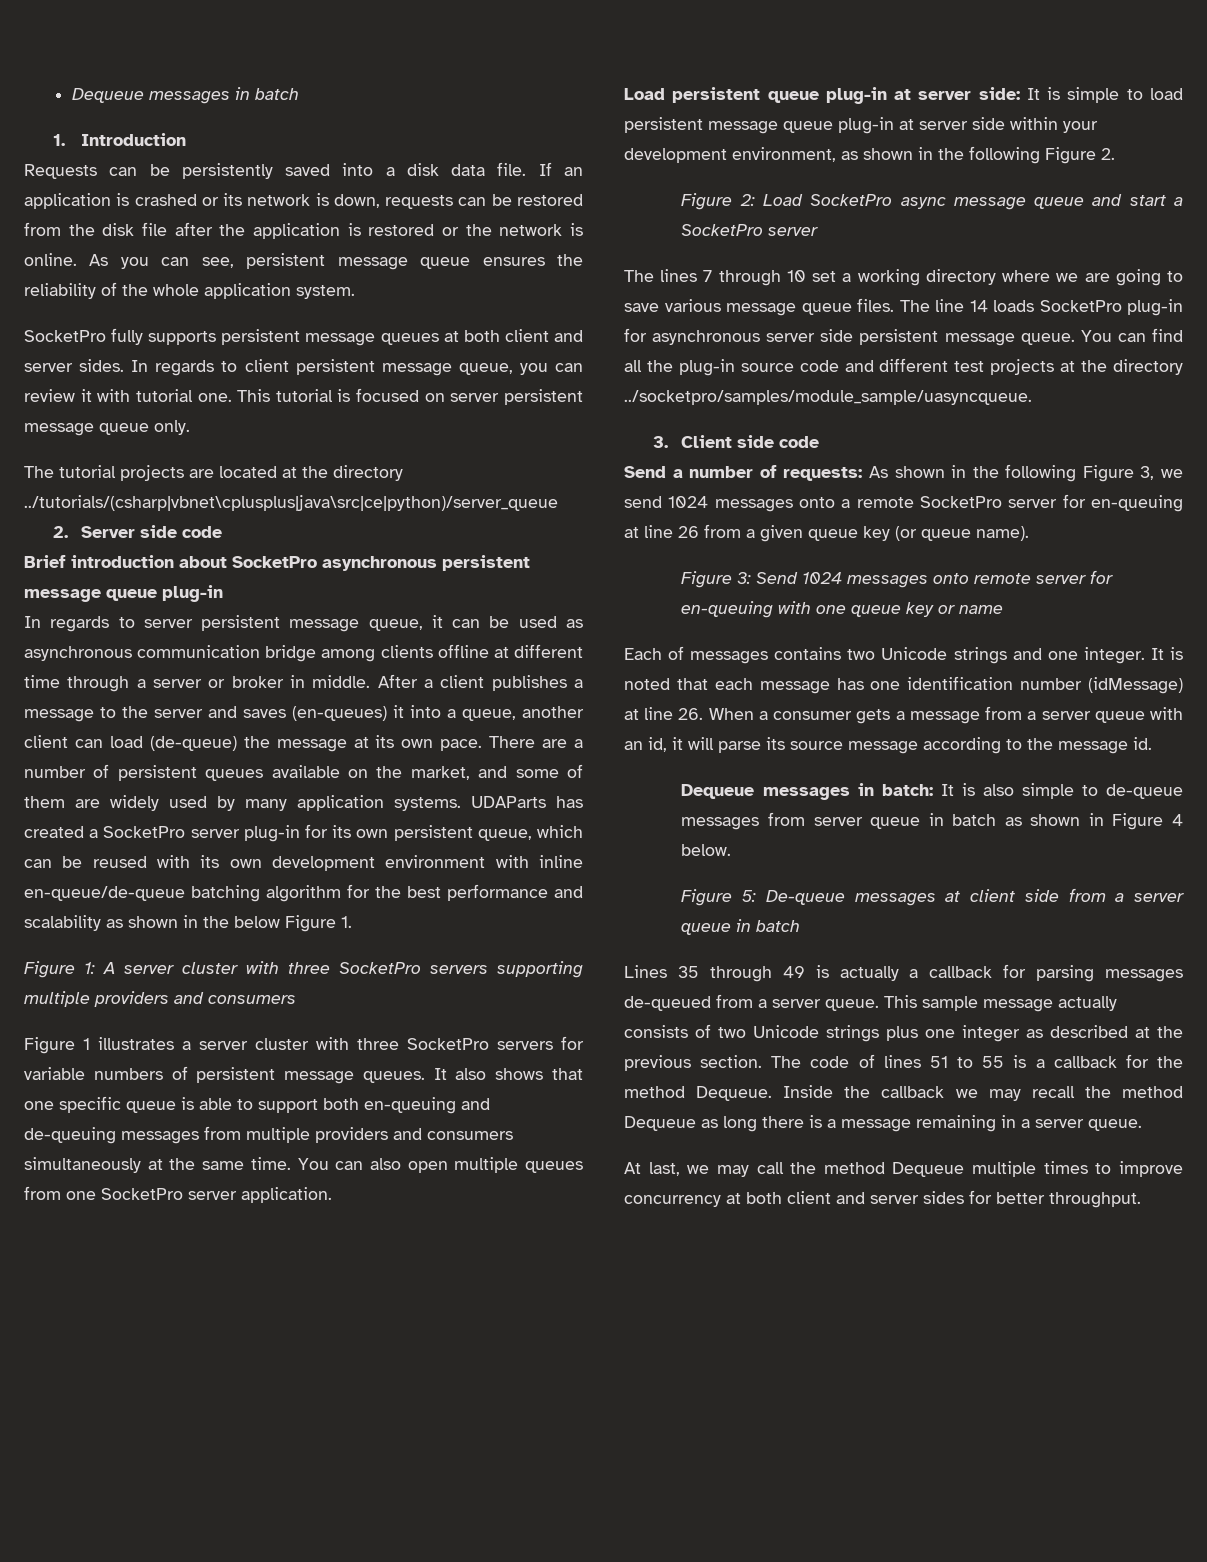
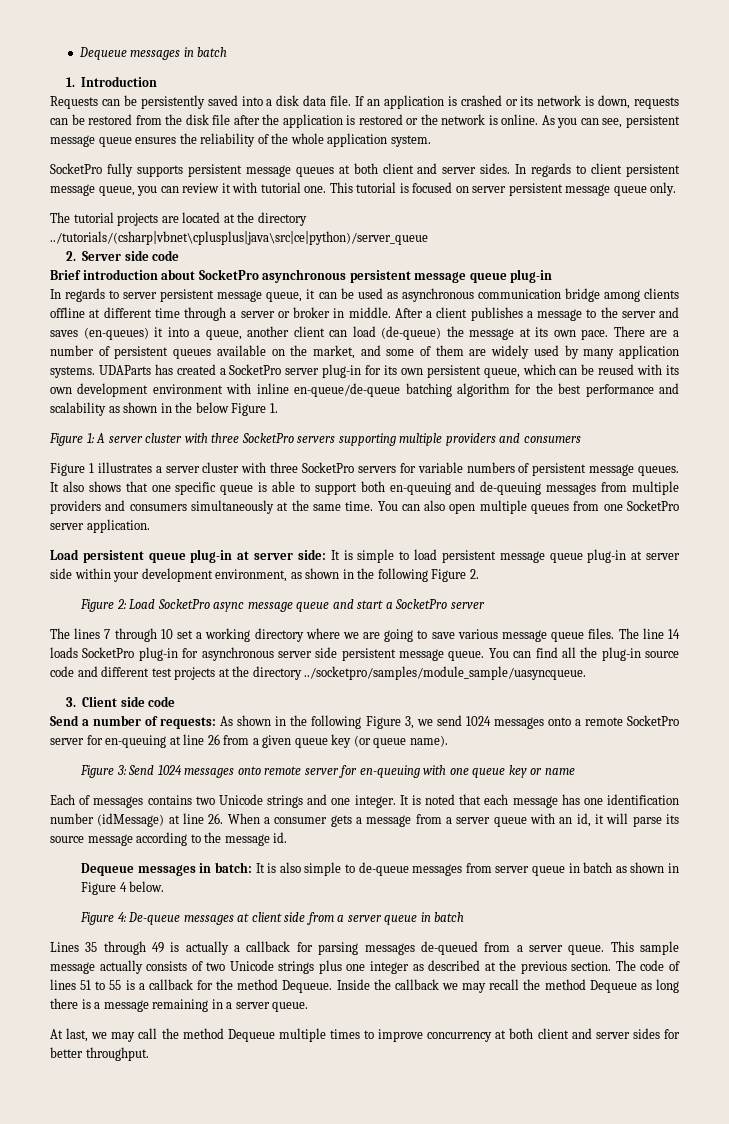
- Figure 5: De-queue messages at client side from a server queue in batch
+ Figure 4: De-queue messages at client side from a server queue in batch

